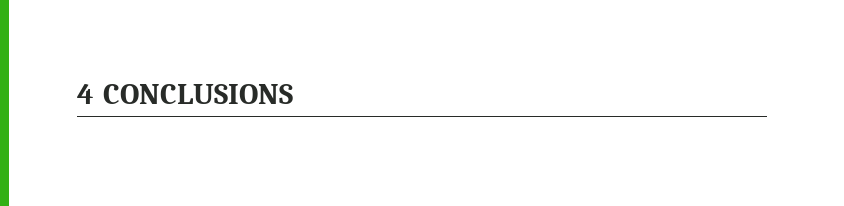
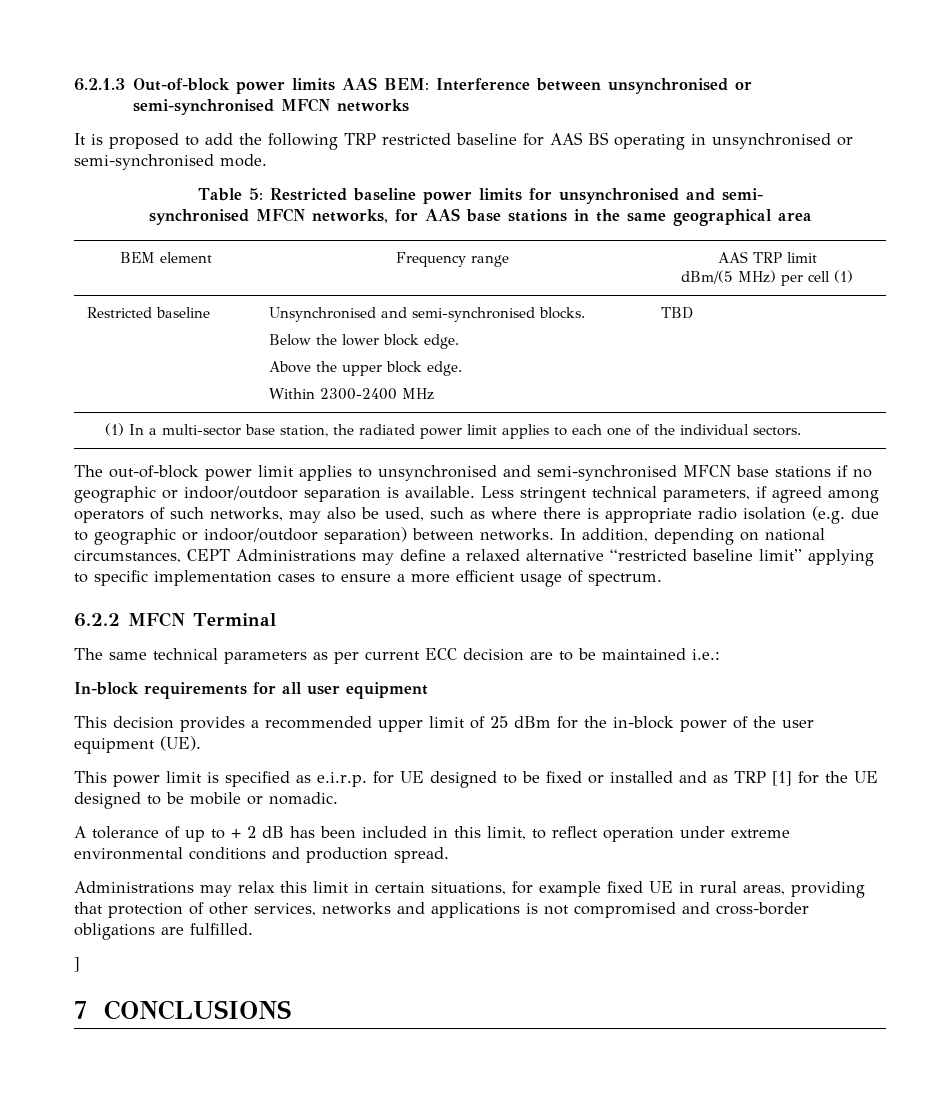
- 4 CONCLUSIONS
+ 6.2.1.3 Out-of-block power limits AAS BEM: Interference between unsynchronised or semi-synchronised MFCN networks
+ It is proposed to add the following TRP restricted baseline for AAS BS operating in unsynchronised or semi-synchronised mode.
+ Table 5: Restricted baseline power limits for unsynchronised and semi-
+ synchronised MFCN networks, for AAS base stations in the same geographical area
+ BEM element | Frequency range | AAS TRP limit
+ dBm/(5 MHz) per cell (1)
+ Restricted baseline | Unsynchronised and semi-synchronised blocks.
+ Below the lower block edge.
+ Above the upper block edge.
+ Within 2300-2400 MHz | TBD
+ (1) In a multi-sector base station, the radiated power limit applies to each one of the individual sectors.
+ The out-of-block power limit applies to unsynchronised and semi-synchronised MFCN base stations if no geographic or indoor/outdoor separation is available. Less stringent technical parameters, if agreed among operators of such networks, may also be used, such as where there is appropriate radio isolation (e.g. due to geographic or indoor/outdoor separation) between networks. In addition, depending on national circumstances, CEPT Administrations may define a relaxed alternative “restricted baseline limit” applying to specific implementation cases to ensure a more efficient usage of spectrum.
+ 6.2.2 MFCN Terminal
+ The same technical parameters as per current ECC decision are to be maintained i.e.:
+ In-block requirements for all user equipment
+ This decision provides a recommended upper limit of 25 dBm for the in-block power of the user equipment (UE).
+ This power limit is specified as e.i.r.p. for UE designed to be fixed or installed and as TRP [1] for the UE designed to be mobile or nomadic.
+ A tolerance of up to + 2 dB has been included in this limit, to reflect operation under extreme environmental conditions and production spread.
+ Administrations may relax this limit in certain situations, for example fixed UE in rural areas, providing that protection of other services, networks and applications is not compromised and cross-border obligations are fulfilled.
+ ]
+ 7 CONCLUSIONS

